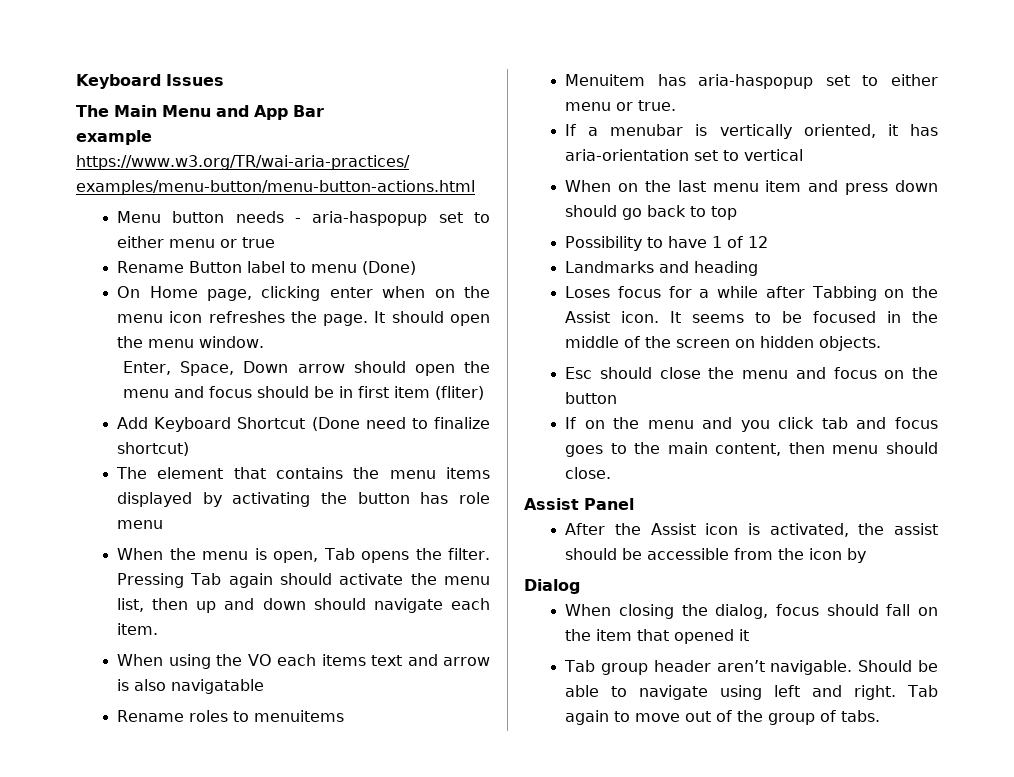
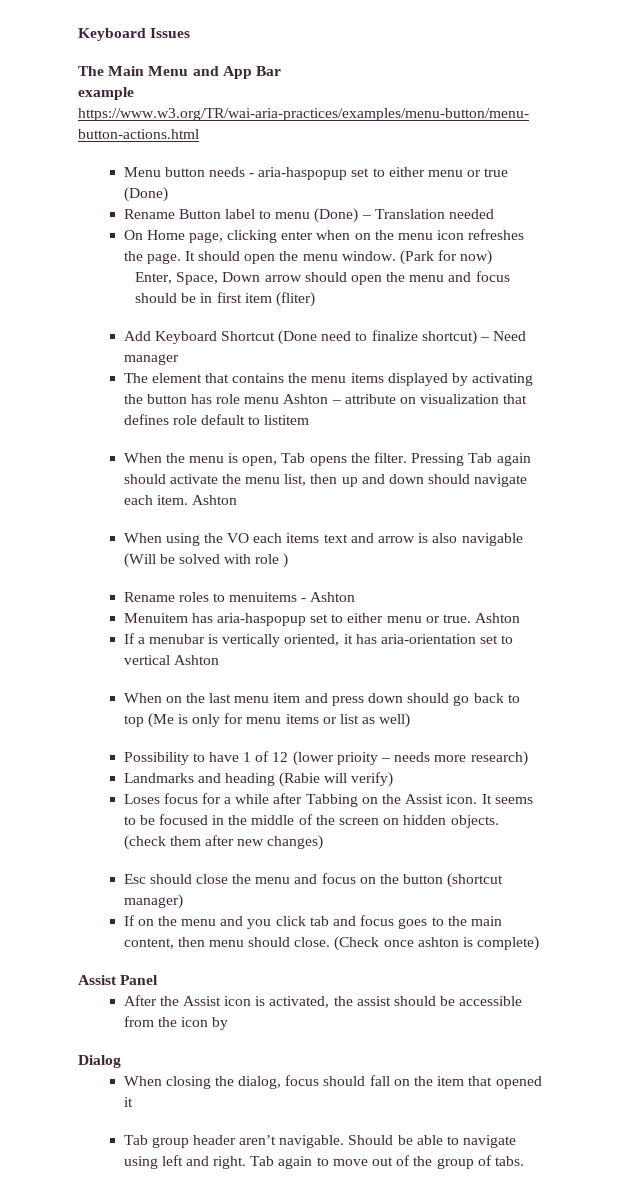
- Menu button needs - aria-haspopup set to either menu or true
+ Menu button needs - aria-haspopup set to either menu or true (Done)
- Rename Button label to menu (Done)
+ Rename Button label to menu (Done) – Translation needed
+ (Park for now)
- Add Keyboard Shortcut (Done need to finalize shortcut)
+ Add Keyboard Shortcut (Done need to finalize shortcut) – Need manager
- The element that contains the menu items displayed by activating the button has role menu
+ The element that contains the menu items displayed by activating the button has role menu Ashton – attribute on visualization that defines role default to listitem
- Pressing Tab again should activate the menu list, then up and down should navigate each item.
+ Pressing Tab again should activate the menu list, then up and down should navigate each item. Ashton
- When using the VO each items text and arrow is also navigatable
+ When using the VO each items text and arrow is also navigable (Will be solved with role )
- Rename roles to menuitems
+ Rename roles to menuitems - Ashton
- Menuitem has aria-haspopup set to either menu or true.
+ Menuitem has aria-haspopup set to either menu or true. Ashton
- If a menubar is vertically oriented, it has aria-orientation set to vertical
+ If a menubar is vertically oriented, it has aria-orientation set to vertical Ashton
- When on the last menu item and press down should go back to top
+ When on the last menu item and press down should go back to top (Me is only for menu items or list as well)
- Possibility to have 1 of 12
+ Possibility to have 1 of 12 (lower prioity – needs more research)
- Landmarks and heading
+ Landmarks and heading (Rabie will verify)
+ (check them after new changes)
- Esc should close the menu and focus on the button
+ Esc should close the menu and focus on the button (shortcut manager)
+ (Check once ashton is complete)

